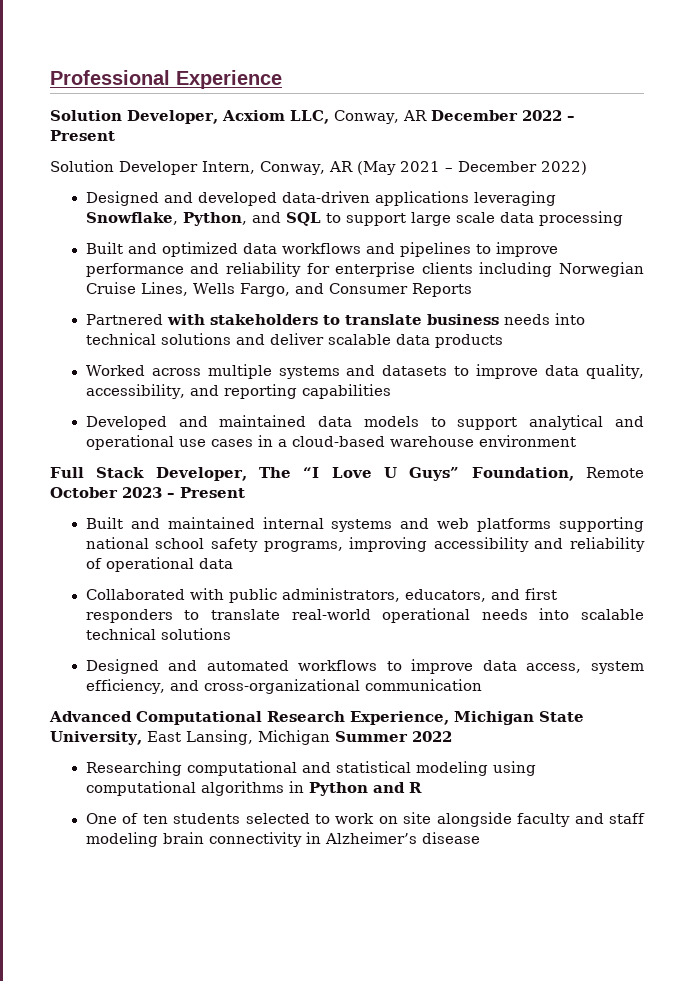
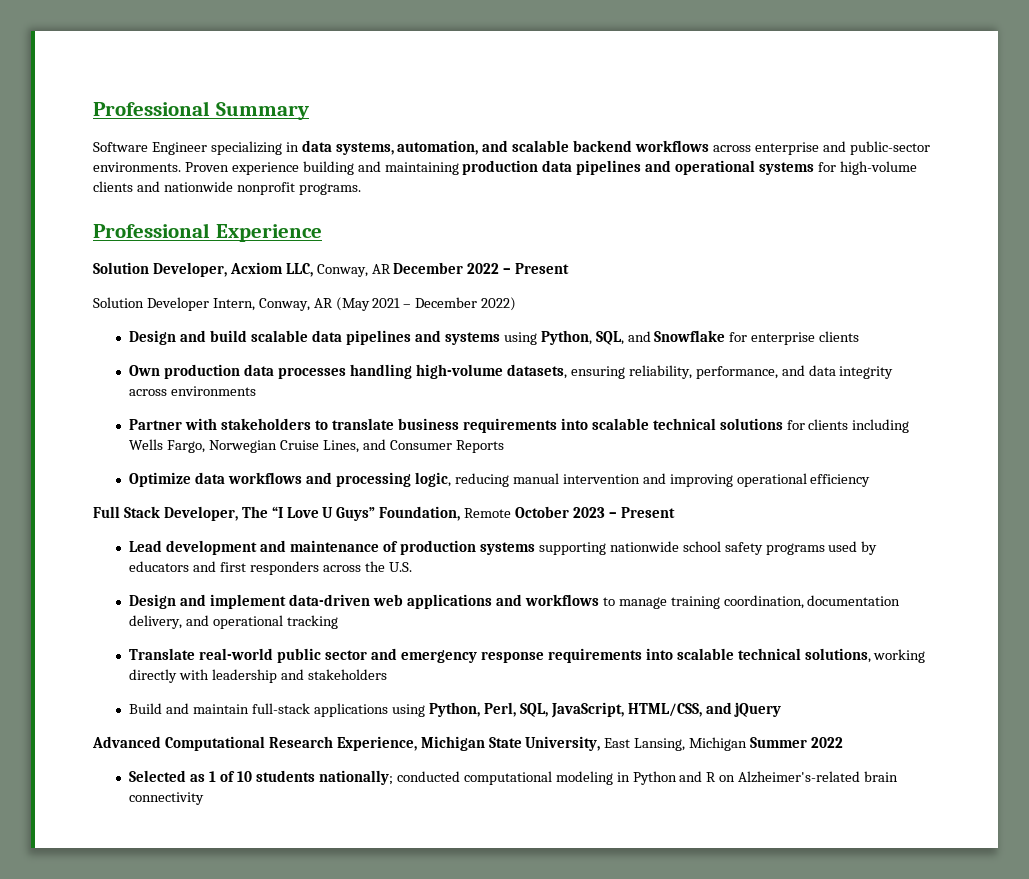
+ Professional Summary
+ Software Engineer specializing in data systems, automation, and scalable backend workflows across enterprise and public-sector environments. Proven experience building and maintaining production data pipelines and operational systems for high-volume clients and nationwide nonprofit programs.
- Designed and developed data-driven applications leveraging Snowflake, Python, and SQL to support large scale data processing
- Built and optimized data workflows and pipelines to improve performance and reliability for enterprise clients including Norwegian Cruise Lines, Wells Fargo, and Consumer Reports
- Partnered with stakeholders to translate business needs into technical solutions and deliver scalable data products
- Worked across multiple systems and datasets to improve data quality, accessibility, and reporting capabilities
- Developed and maintained data models to support analytical and operational use cases in a cloud-based warehouse environment
+ Design and build scalable data pipelines and systems using Python, SQL, and Snowflake for enterprise clients
+ Own production data processes handling high-volume datasets, ensuring reliability, performance, and data integrity across environments
+ Partner with stakeholders to translate business requirements into scalable technical solutions for clients including Wells Fargo, Norwegian Cruise Lines, and Consumer Reports
+ Optimize data workflows and processing logic, reducing manual intervention and improving operational efficiency
- Built and maintained internal systems and web platforms supporting national school safety programs, improving accessibility and reliability of operational data
- Collaborated with public administrators, educators, and first responders to translate real-world operational needs into scalable technical solutions
- Designed and automated workflows to improve data access, system efficiency, and cross-organizational communication
+ Lead development and maintenance of production systems supporting nationwide school safety programs used by educators and first responders across the U.S.
+ Design and implement data-driven web applications and workflows to manage training coordination, documentation delivery, and operational tracking
+ Translate real-world public sector and emergency response requirements into scalable technical solutions, working directly with leadership and stakeholders
+ Build and maintain full-stack applications using Python, Perl, SQL, JavaScript, HTML/CSS, and jQuery
- Researching computational and statistical modeling using computational algorithms in Python and R
- One of ten students selected to work on site alongside faculty and staff modeling brain connectivity in Alzheimer’s disease
+ Selected as 1 of 10 students nationally; conducted computational modeling in Python and R on Alzheimer's-related brain connectivity

